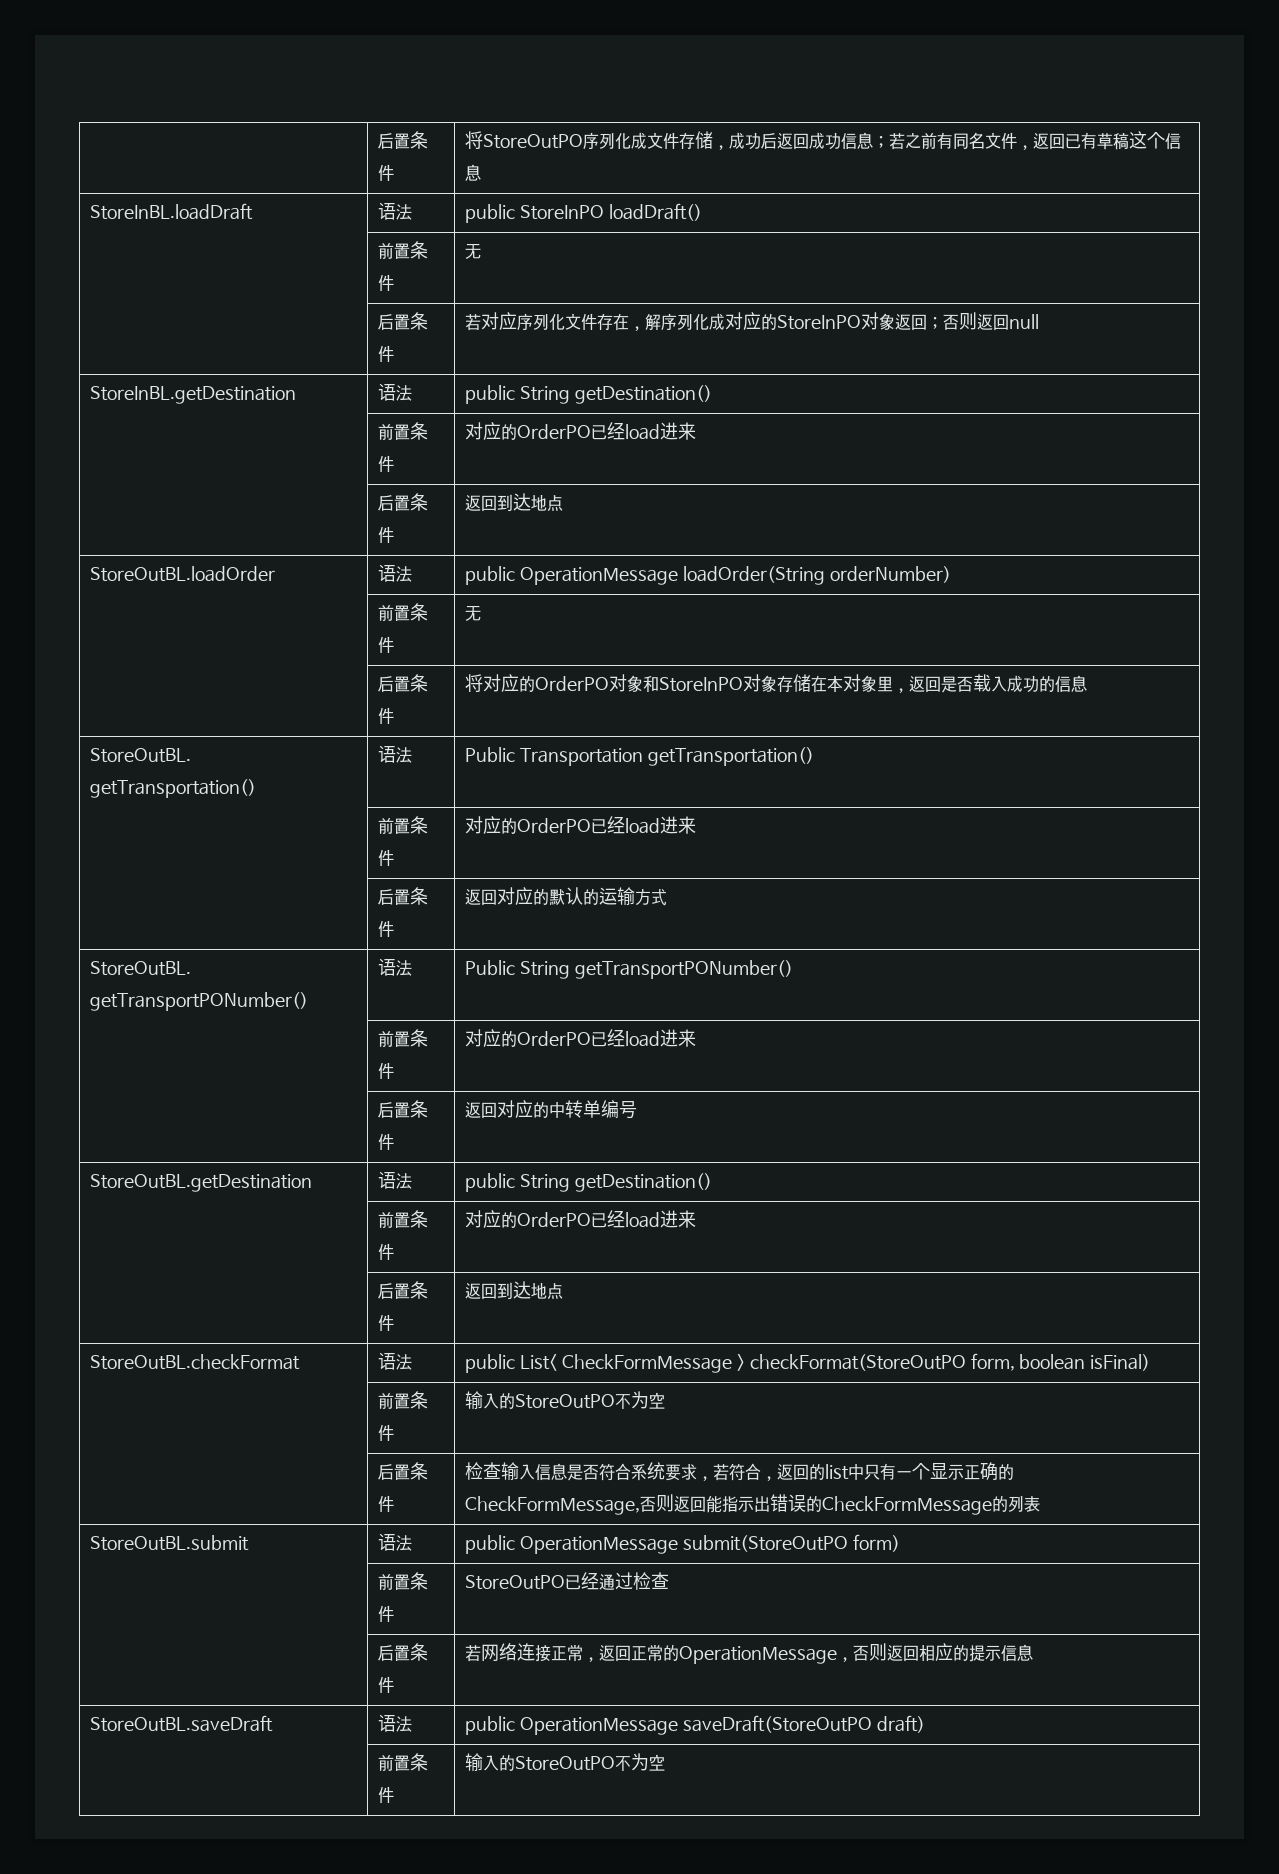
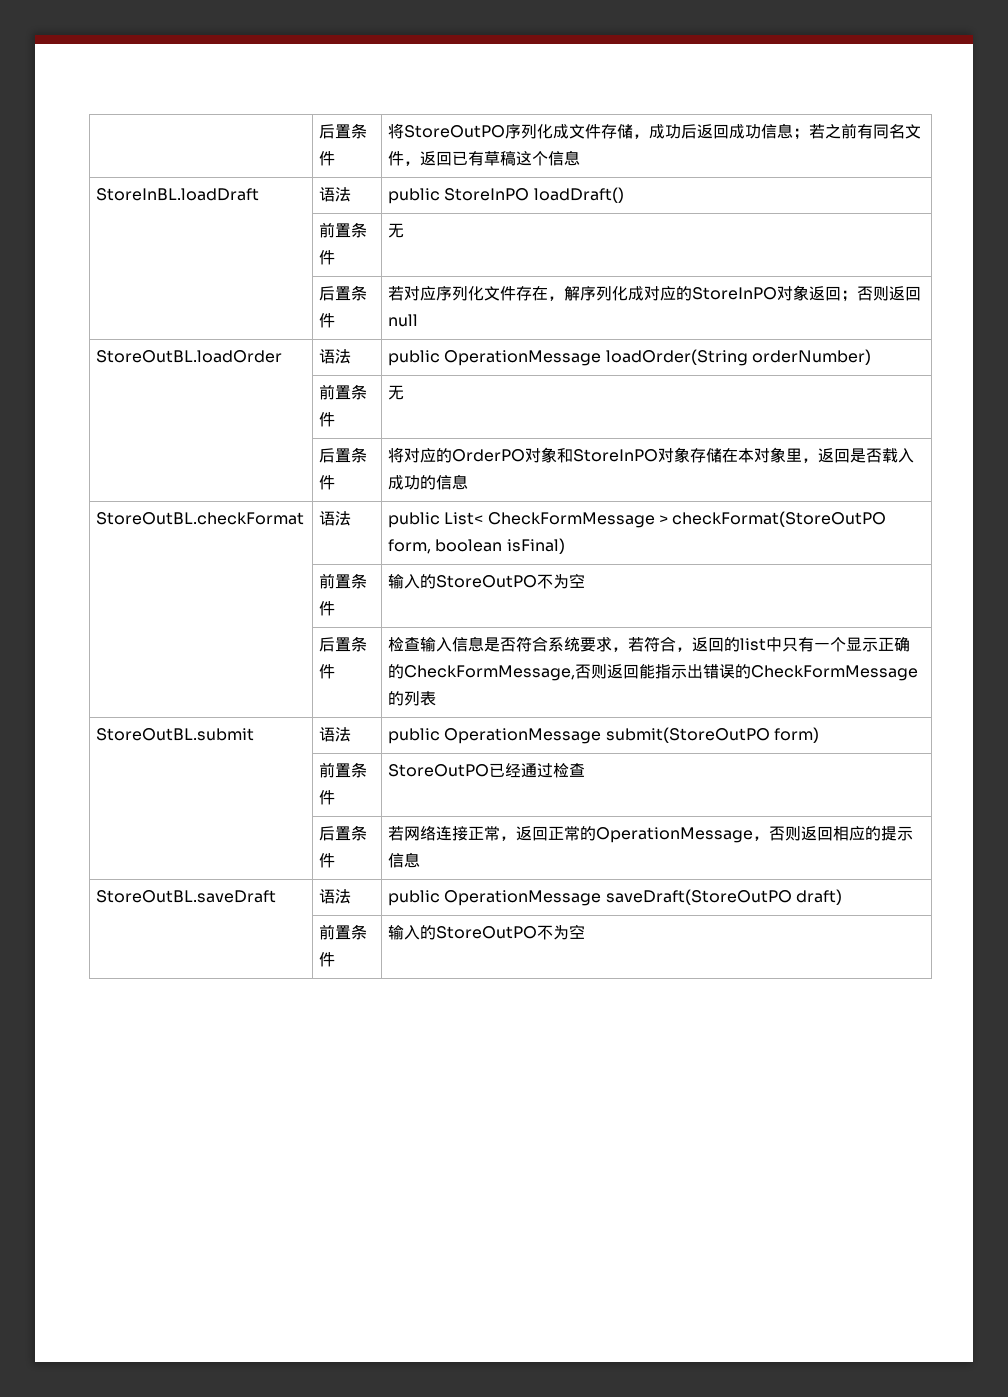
- StoreInBL.getDestination | 语法 | public String getDestination()
- | 前置条件 | 对应的OrderPO已经load进来
- | 后置条件 | 返回到达地点
- StoreOutBL. getTransportation() | 语法 | Public Transportation getTransportation()
- | 前置条件 | 对应的OrderPO已经load进来
- | 后置条件 | 返回对应的默认的运输方式
- StoreOutBL. getTransportPONumber() | 语法 | Public String getTransportPONumber()
- | 前置条件 | 对应的OrderPO已经load进来
- | 后置条件 | 返回对应的中转单编号
- StoreOutBL.getDestination | 语法 | public String getDestination()
- | 前置条件 | 对应的OrderPO已经load进来
- | 后置条件 | 返回到达地点

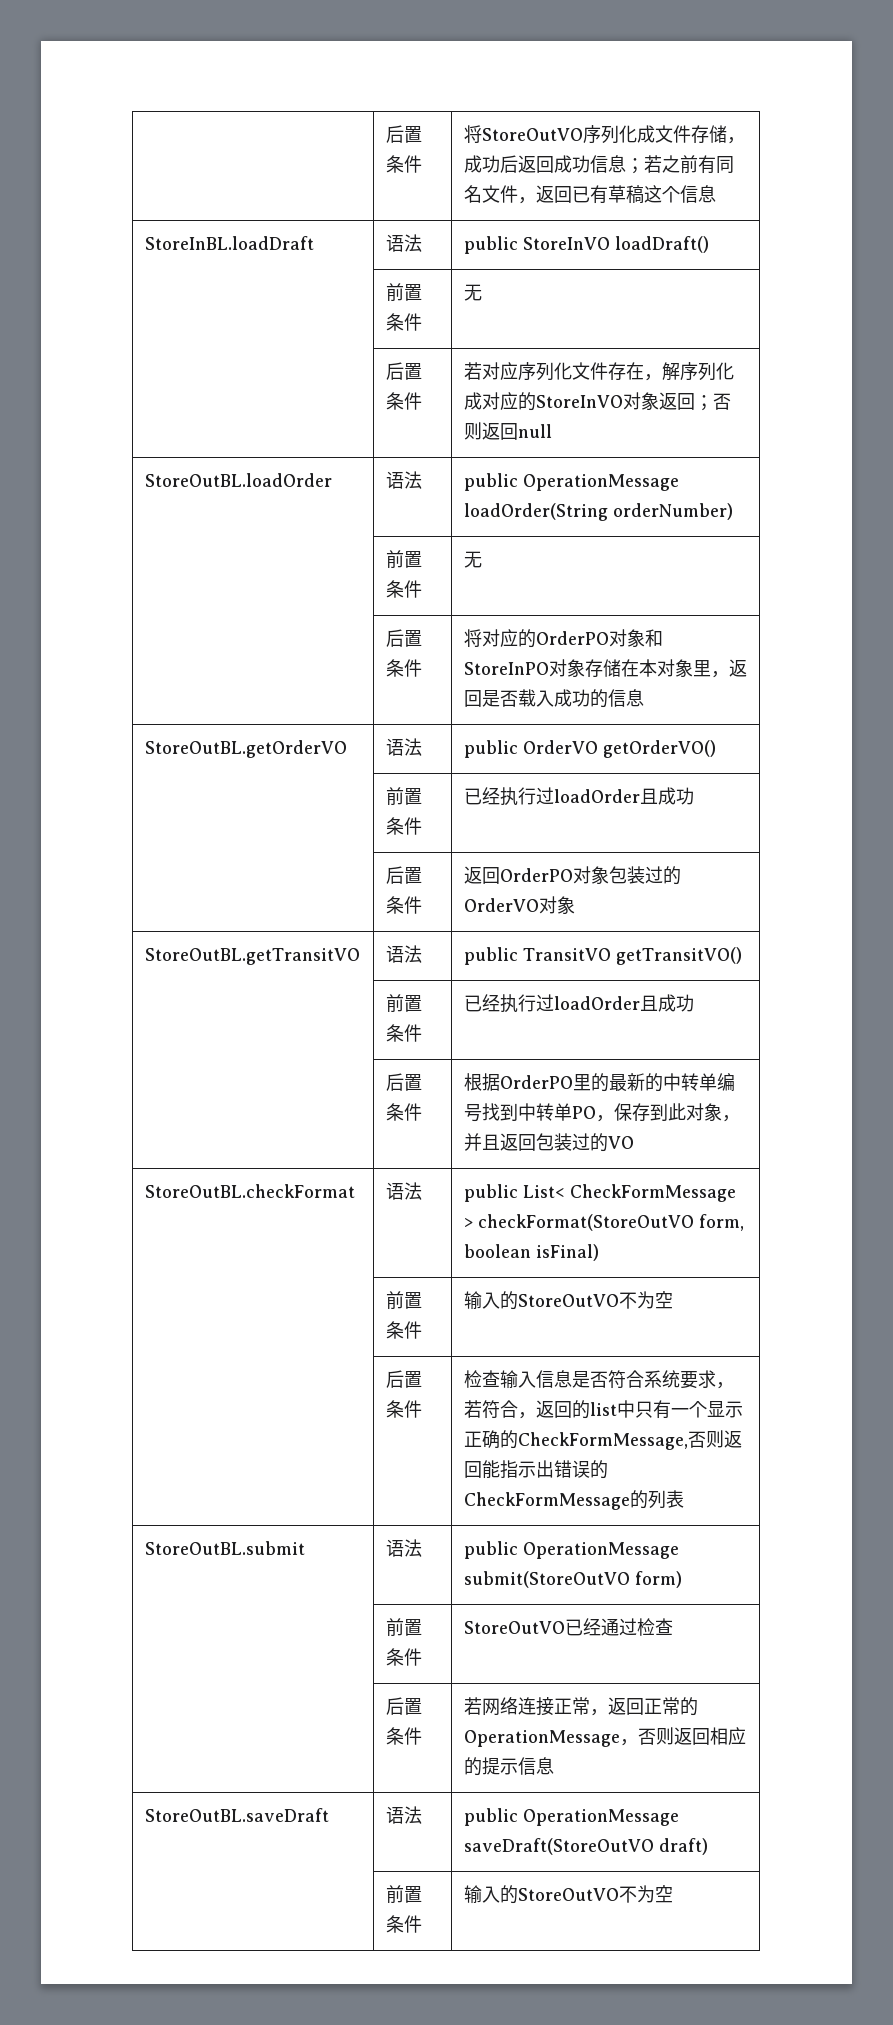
- | 后置条件 | 将StoreOutPO序列化成文件存储，成功后返回成功信息；若之前有同名文件，返回已有草稿这个信息
+ | 后置条件 | 将StoreOutVO序列化成文件存储，成功后返回成功信息；若之前有同名文件，返回已有草稿这个信息
- StoreInBL.loadDraft | 语法 | public StoreInPO loadDraft()
+ StoreInBL.loadDraft | 语法 | public StoreInVO loadDraft()
- | 后置条件 | 若对应序列化文件存在，解序列化成对应的StoreInPO对象返回；否则返回null
+ | 后置条件 | 若对应序列化文件存在，解序列化成对应的StoreInVO对象返回；否则返回null
+ StoreOutBL.getOrderVO | 语法 | public OrderVO getOrderVO()
+ | 前置条件 | 已经执行过loadOrder且成功
+ | 后置条件 | 返回OrderPO对象包装过的OrderVO对象
+ StoreOutBL.getTransitVO | 语法 | public TransitVO getTransitVO()
+ | 前置条件 | 已经执行过loadOrder且成功
+ | 后置条件 | 根据OrderPO里的最新的中转单编号找到中转单PO，保存到此对象，并且返回包装过的VO
- StoreOutBL.checkFormat | 语法 | public List< CheckFormMessage > checkFormat(StoreOutPO form, boolean isFinal)
- | 前置条件 | 输入的StoreOutPO不为空
+ StoreOutBL.checkFormat | 语法 | public List< CheckFormMessage > checkFormat(StoreOutVO form, boolean isFinal)
+ | 前置条件 | 输入的StoreOutVO不为空
- StoreOutBL.submit | 语法 | public OperationMessage submit(StoreOutPO form)
+ StoreOutBL.submit | 语法 | public OperationMessage submit(StoreOutVO form)
- | 前置条件 | StoreOutPO已经通过检查
+ | 前置条件 | StoreOutVO已经通过检查
- StoreOutBL.saveDraft | 语法 | public OperationMessage saveDraft(StoreOutPO draft)
- | 前置条件 | 输入的StoreOutPO不为空
+ StoreOutBL.saveDraft | 语法 | public OperationMessage saveDraft(StoreOutVO draft)
+ | 前置条件 | 输入的StoreOutVO不为空

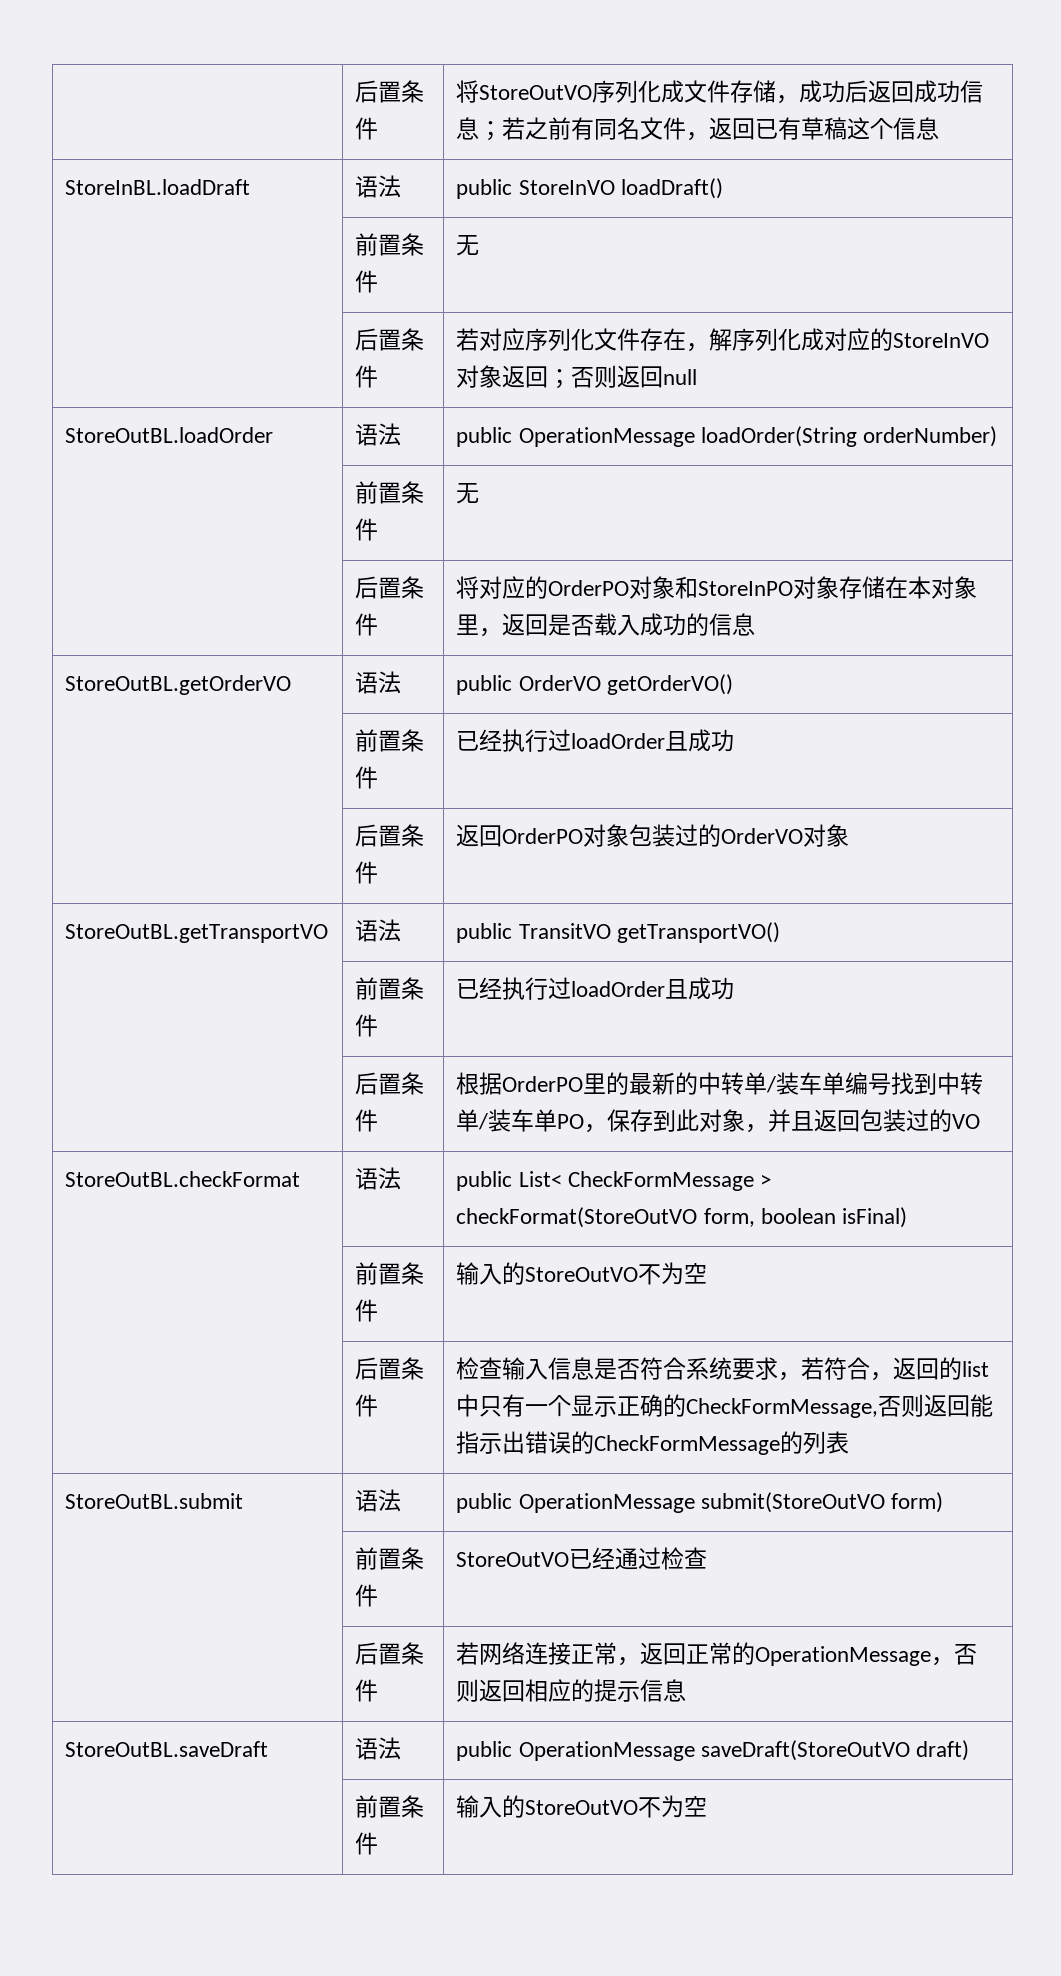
- StoreOutBL.getTransitVO | 语法 | public TransitVO getTransitVO()
+ StoreOutBL.getTransportVO | 语法 | public TransitVO getTransportVO()
- | 后置条件 | 根据OrderPO里的最新的中转单编号找到中转单PO，保存到此对象，并且返回包装过的VO
+ | 后置条件 | 根据OrderPO里的最新的中转单/装车单编号找到中转单/装车单PO，保存到此对象，并且返回包装过的VO

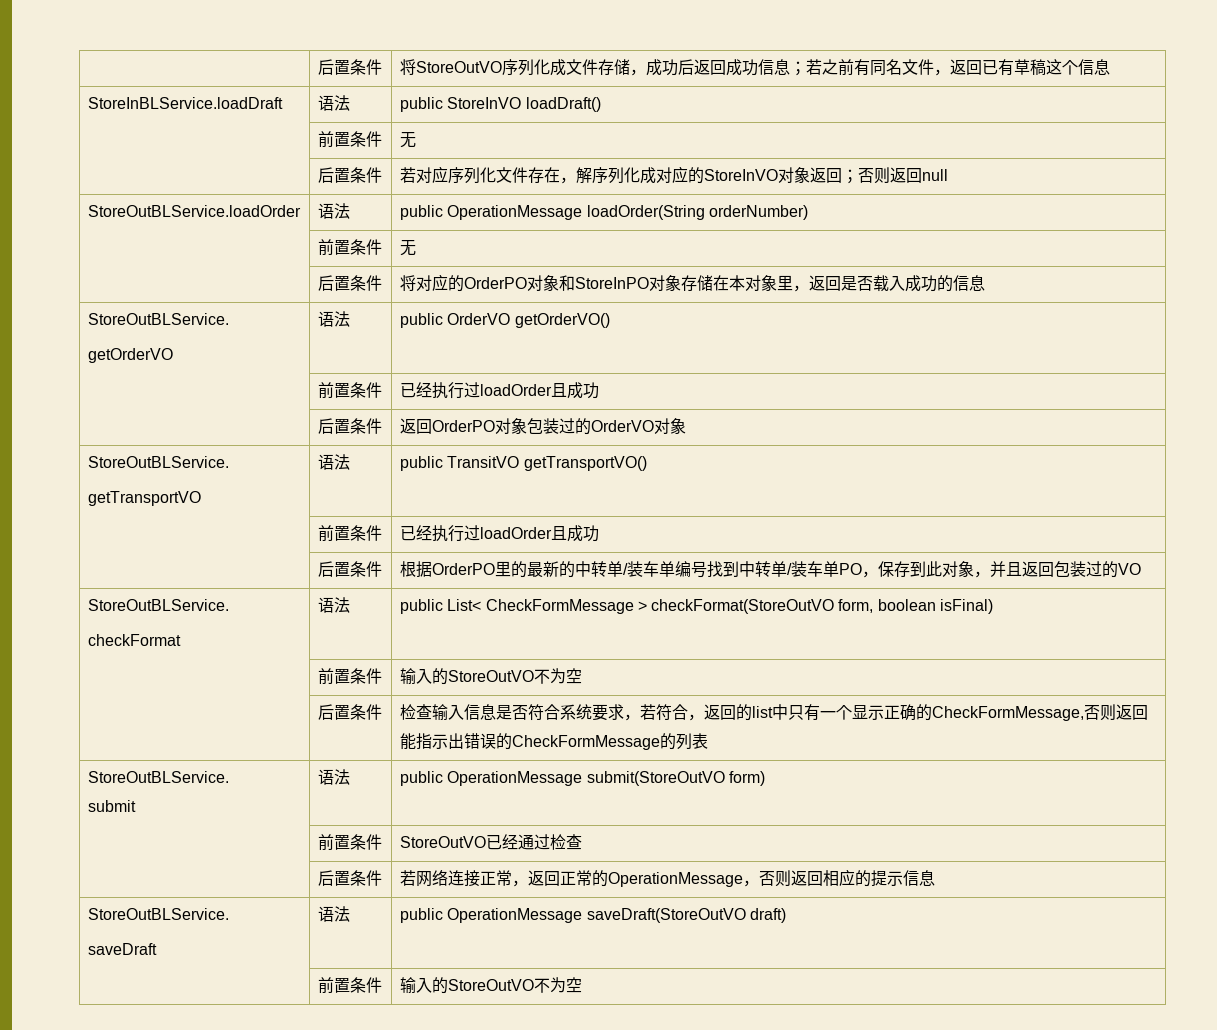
- StoreInBL.loadDraft | 语法 | public StoreInVO loadDraft()
+ StoreInBLService.loadDraft | 语法 | public StoreInVO loadDraft()
- StoreOutBL.loadOrder | 语法 | public OperationMessage loadOrder(String orderNumber)
+ StoreOutBLService.loadOrder | 语法 | public OperationMessage loadOrder(String orderNumber)
  | 后置条件 | 将对应的OrderPO对象和StoreInPO对象存储在本对象里，返回是否载入成功的信息
- StoreOutBL.getOrderVO | 语法 | public OrderVO getOrderVO()
+ StoreOutBLService.
+ getOrderVO | 语法 | public OrderVO getOrderVO()
  | 后置条件 | 返回OrderPO对象包装过的OrderVO对象
- StoreOutBL.getTransportVO | 语法 | public TransitVO getTransportVO()
+ StoreOutBLService.
+ getTransportVO | 语法 | public TransitVO getTransportVO()
  | 后置条件 | 根据OrderPO里的最新的中转单/装车单编号找到中转单/装车单PO，保存到此对象，并且返回包装过的VO
- StoreOutBL.checkFormat | 语法 | public List< CheckFormMessage > checkFormat(StoreOutVO form, boolean isFinal)
+ StoreOutBLService.
+ checkFormat | 语法 | public List< CheckFormMessage > checkFormat(StoreOutVO form, boolean isFinal)
  | 后置条件 | 检查输入信息是否符合系统要求，若符合，返回的list中只有一个显示正确的CheckFormMessage,否则返回能指示出错误的CheckFormMessage的列表
- StoreOutBL.submit | 语法 | public OperationMessage submit(StoreOutVO form)
+ StoreOutBLService.
+ submit | 语法 | public OperationMessage submit(StoreOutVO form)
  | 后置条件 | 若网络连接正常，返回正常的OperationMessage，否则返回相应的提示信息
- StoreOutBL.saveDraft | 语法 | public OperationMessage saveDraft(StoreOutVO draft)
+ StoreOutBLService.
+ saveDraft | 语法 | public OperationMessage saveDraft(StoreOutVO draft)

